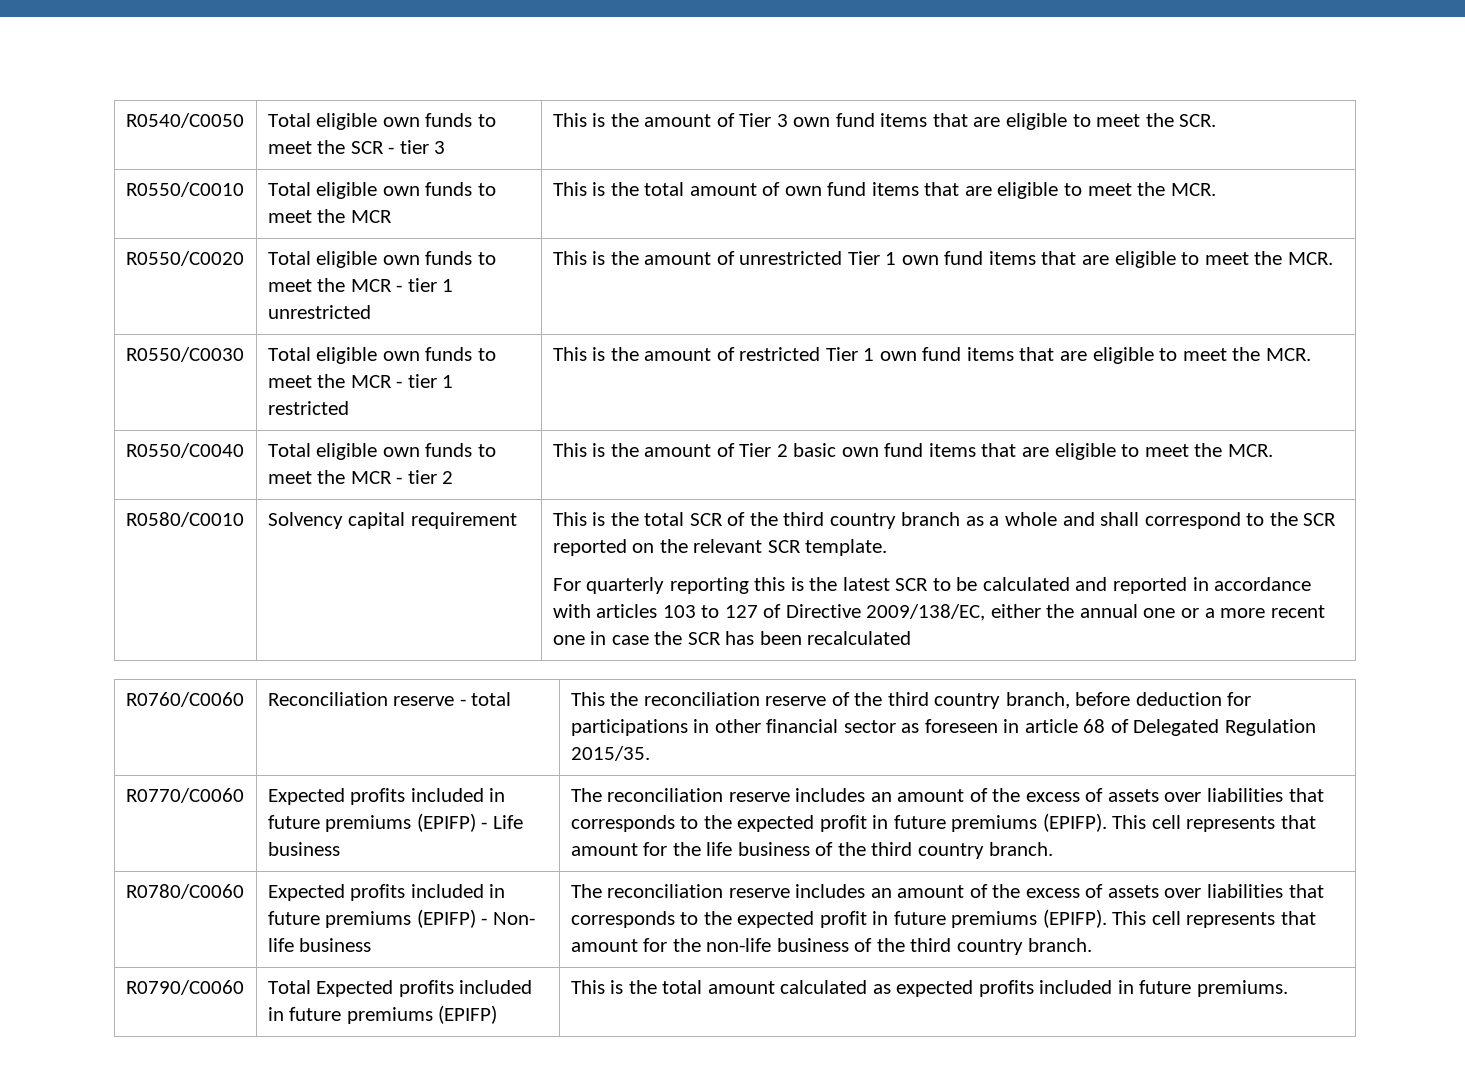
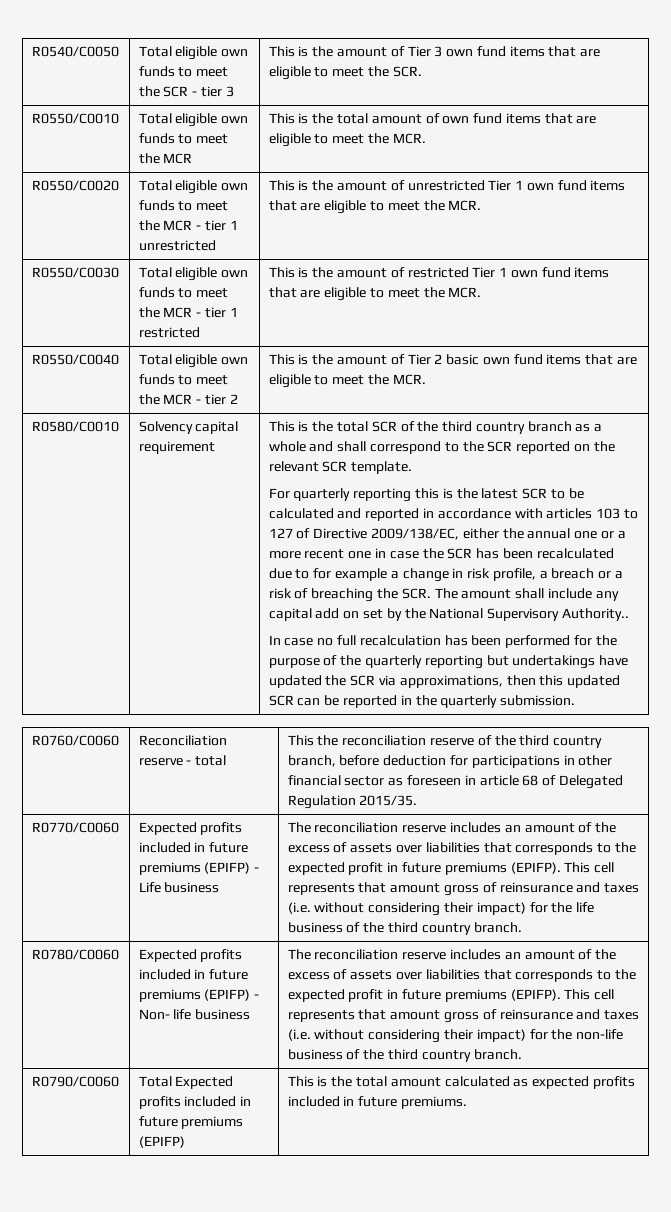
- For quarterly reporting this is the latest SCR to be calculated and reported in accordance with articles 103 to 127 of Directive 2009/138/EC, either the annual one or a more recent one in case the SCR has been recalculated
+ For quarterly reporting this is the latest SCR to be calculated and reported in accordance with articles 103 to 127 of Directive 2009/138/EC, either the annual one or a more recent one in case the SCR has been recalculated due to for example a change in risk profile, a breach or a risk of breaching the SCR. The amount shall include any capital add on set by the National Supervisory Authority..
+ In case no full recalculation has been performed for the purpose of the quarterly reporting but undertakings have updated the SCR via approximations, then this updated SCR can be reported in the quarterly submission.
- This cell represents that amount for the life business of the third country branch.
+ This cell represents that amount gross of reinsurance and taxes (i.e. without considering their impact) for the life business of the third country branch.
- This cell represents that amount for the non-life business of the third country branch.
+ This cell represents that amount gross of reinsurance and taxes (i.e. without considering their impact) for the non-life business of the third country branch.

